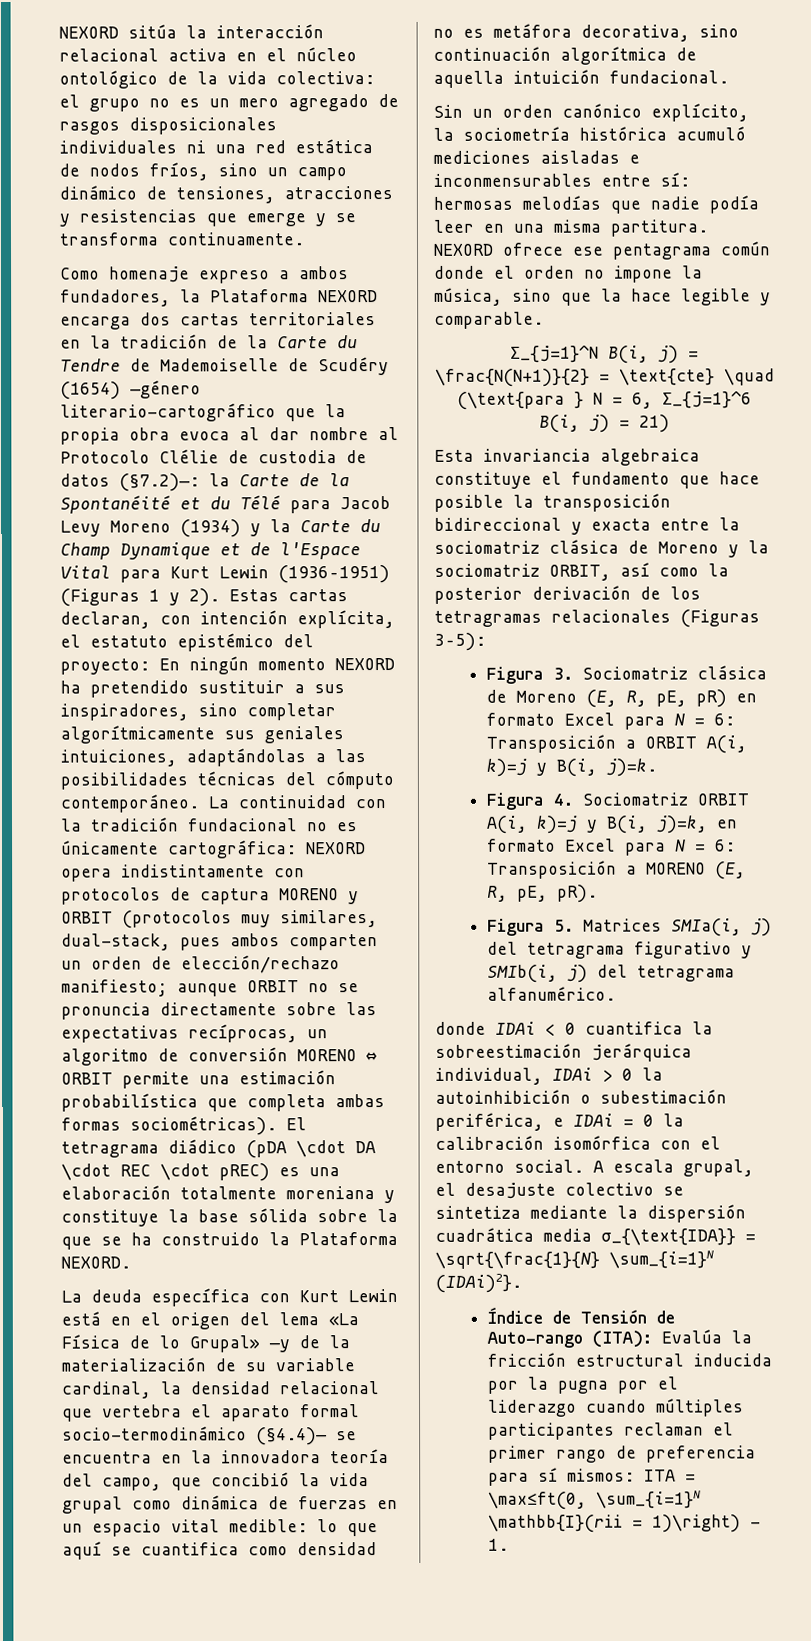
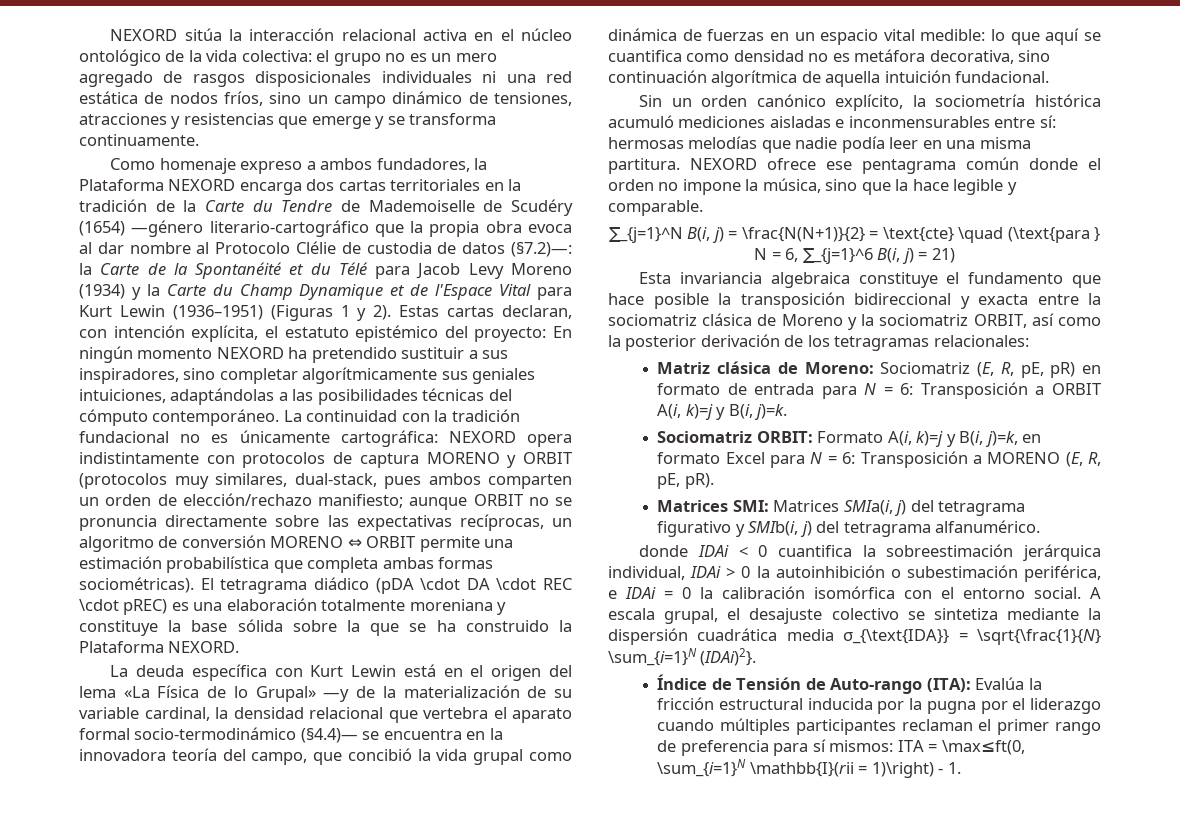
- Esta invariancia algebraica constituye el fundamento que hace posible la transposición bidireccional y exacta entre la sociomatriz clásica de Moreno y la sociomatriz ORBIT, así como la posterior derivación de los tetragramas relacionales (Figuras 3–5):
- Figura 3. Sociomatriz clásica de Moreno (E, R, pE, pR) en formato Excel para N = 6: Transposición a ORBIT A(i, k)=j y B(i, j)=k.
+ Esta invariancia algebraica constituye el fundamento que hace posible la transposición bidireccional y exacta entre la sociomatriz clásica de Moreno y la sociomatriz ORBIT, así como la posterior derivación de los tetragramas relacionales:
+ Matriz clásica de Moreno: Sociomatriz (E, R, pE, pR) en formato de entrada para N = 6: Transposición a ORBIT A(i, k)=j y B(i, j)=k.
- Figura 4. Sociomatriz ORBIT A(i, k)=j y B(i, j)=k, en formato Excel para N = 6: Transposición a MORENO (E, R, pE, pR).
+ Sociomatriz ORBIT: Formato A(i, k)=j y B(i, j)=k, en formato Excel para N = 6: Transposición a MORENO (E, R, pE, pR).
- Figura 5. Matrices SMIa(i, j) del tetragrama figurativo y SMIb(i, j) del tetragrama alfanumérico.
+ Matrices SMI: Matrices SMIa(i, j) del tetragrama figurativo y SMIb(i, j) del tetragrama alfanumérico.

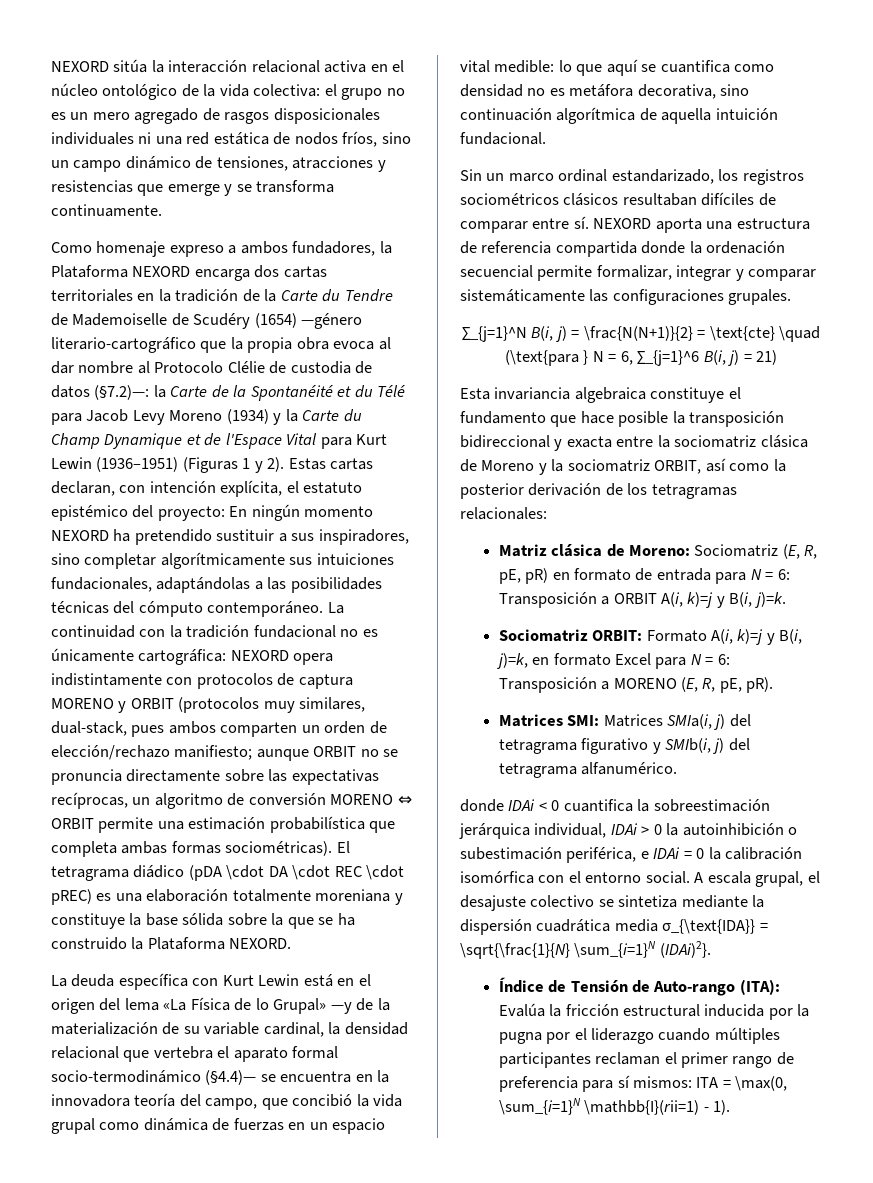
- Estas cartas declaran, con intención explícita, el estatuto epistémico del proyecto: En ningún momento NEXORD ha pretendido sustituir a sus inspiradores, sino completar algorítmicamente sus geniales intuiciones, adaptándolas a las posibilidades técnicas del cómputo contemporáneo.
+ Estas cartas declaran, con intención explícita, el estatuto epistémico del proyecto: En ningún momento NEXORD ha pretendido sustituir a sus inspiradores, sino completar algorítmicamente sus intuiciones fundacionales, adaptándolas a las posibilidades técnicas del cómputo contemporáneo.
- Sin un orden canónico explícito, la sociometría histórica acumuló mediciones aisladas e inconmensurables entre sí: hermosas melodías que nadie podía leer en una misma partitura. NEXORD ofrece ese pentagrama común donde el orden no impone la música, sino que la hace legible y comparable.
+ Sin un marco ordinal estandarizado, los registros sociométricos clásicos resultaban difíciles de comparar entre sí. NEXORD aporta una estructura de referencia compartida donde la ordenación secuencial permite formalizar, integrar y comparar sistemáticamente las configuraciones grupales.
- Índice de Tensión de Auto-rango (ITA): Evalúa la fricción estructural inducida por la pugna por el liderazgo cuando múltiples participantes reclaman el primer rango de preferencia para sí mismos: ITA = \max≤ft(0, \sum_{i=1}N \mathbb{I}(rii = 1)\right) - 1.
+ Índice de Tensión de Auto-rango (ITA): Evalúa la fricción estructural inducida por la pugna por el liderazgo cuando múltiples participantes reclaman el primer rango de preferencia para sí mismos: ITA = \max(0, \sum_{i=1}N \mathbb{I}(rii=1) - 1).

